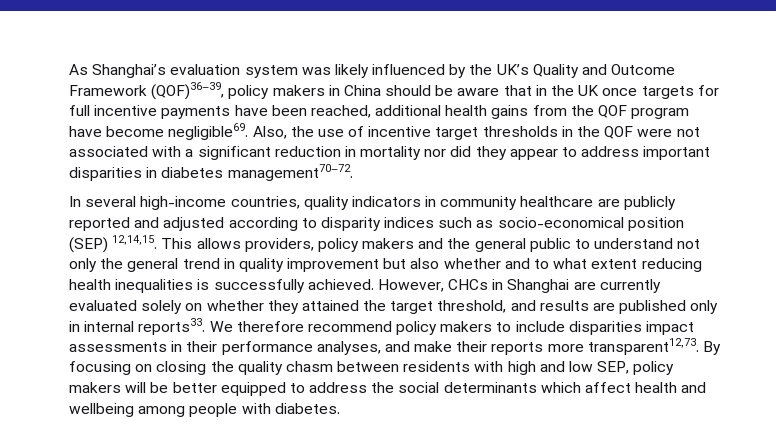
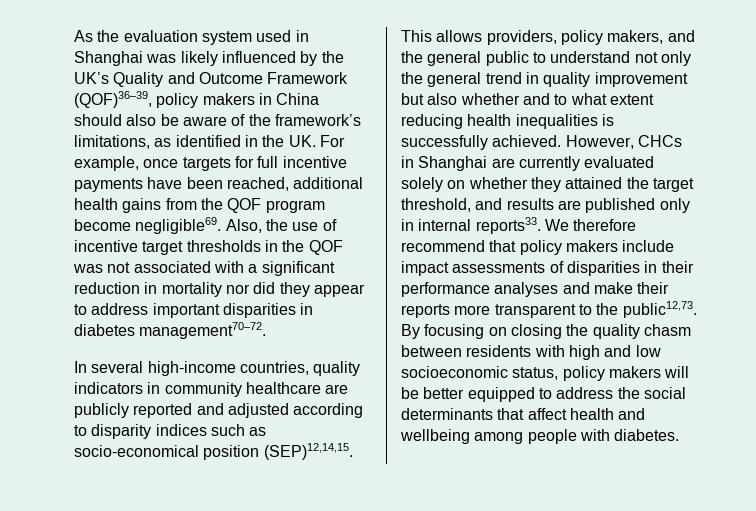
- As Shanghai’s evaluation system was likely influenced by the UK’s Quality and Outcome Framework (QOF)36–39, policy makers in China should be aware that in the UK once targets for full incentive payments have been reached, additional health gains from the QOF program have become negligible69.
+ As the evaluation system used in Shanghai was likely influenced by the UK’s Quality and Outcome Framework (QOF)36–39, policy makers in China should also be aware of the framework’s limitations, as identified in the UK. For example, once targets for full incentive payments have been reached, additional health gains from the QOF program become negligible69.
- Also, the use of incentive target thresholds in the QOF were not associated with a significant reduction in mortality nor did they appear to address important disparities in diabetes management70–72.
+ Also, the use of incentive target thresholds in the QOF was not associated with a significant reduction in mortality nor did they appear to address important disparities in diabetes management70–72.
- In several high-income countries, quality indicators in community healthcare are publicly reported and adjusted according to disparity indices such as socio-economical position (SEP) 12,14,15.
+ In several high-income countries, quality indicators in community healthcare are publicly reported and adjusted according to disparity indices such as socio-economical position (SEP)12,14,15.
- This allows providers, policy makers and the general public to understand not only the general trend in quality improvement but also whether and to what extent reducing health inequalities is successfully achieved.
+ This allows providers, policy makers, and the general public to understand not only the general trend in quality improvement but also whether and to what extent reducing health inequalities is successfully achieved.
- We therefore recommend policy makers to include disparities impact assessments in their performance analyses, and make their reports more transparent12,73.
+ We therefore recommend that policy makers include impact assessments of disparities in their performance analyses and make their reports more transparent to the public12,73.
- By focusing on closing the quality chasm between residents with high and low SEP, policy makers will be better equipped to address the social determinants which affect health and wellbeing among people with diabetes.
+ By focusing on closing the quality chasm between residents with high and low socioeconomic status, policy makers will be better equipped to address the social determinants that affect health and wellbeing among people with diabetes.

